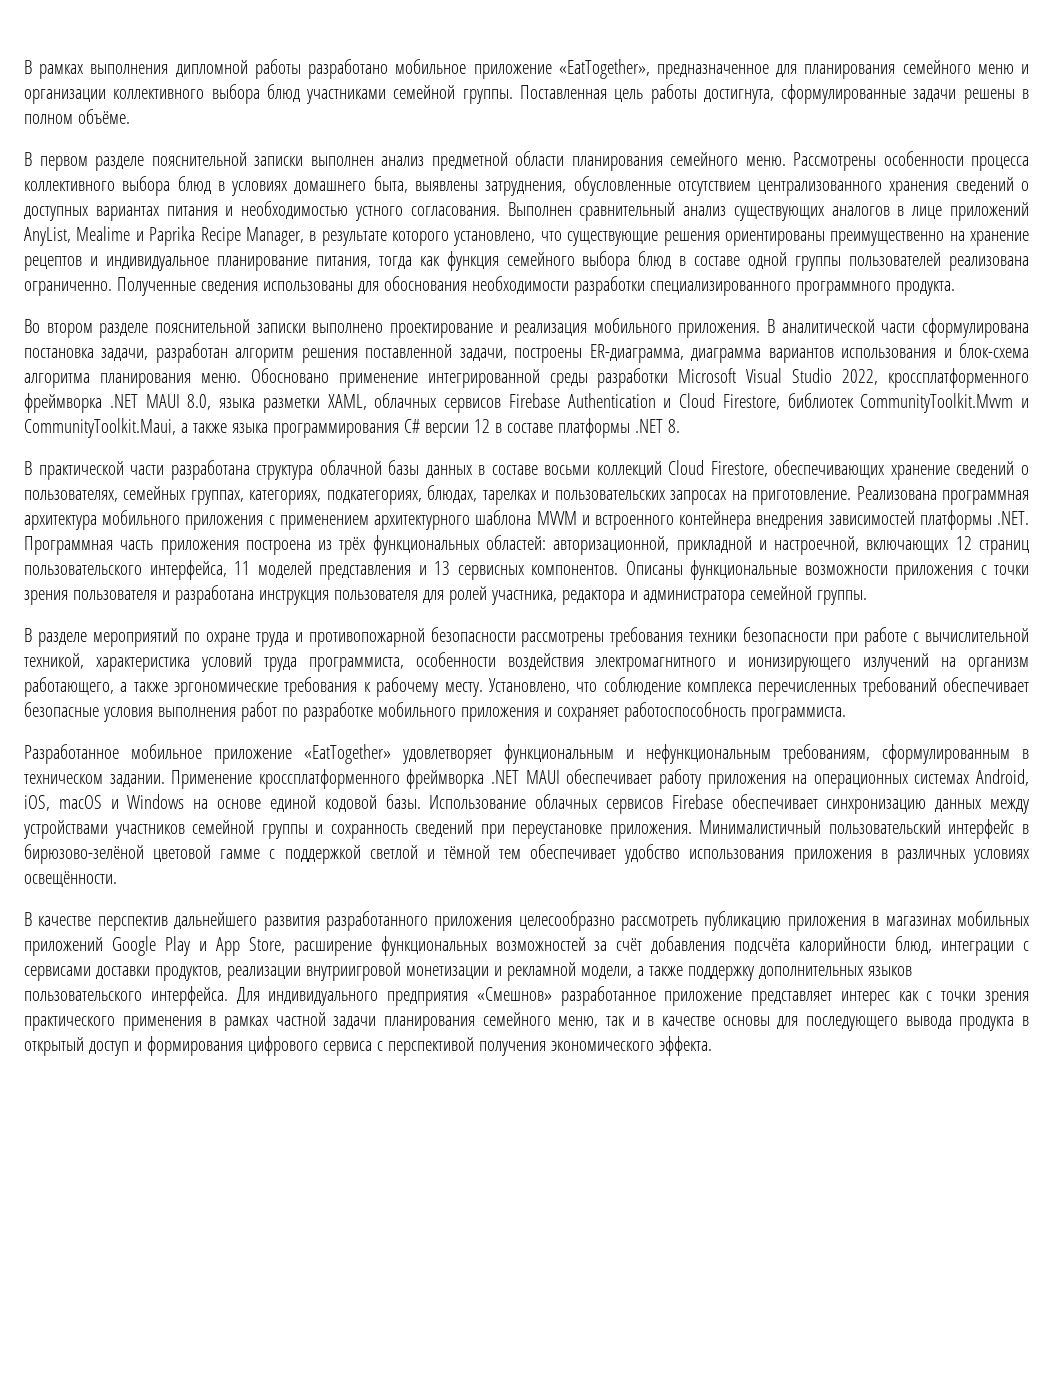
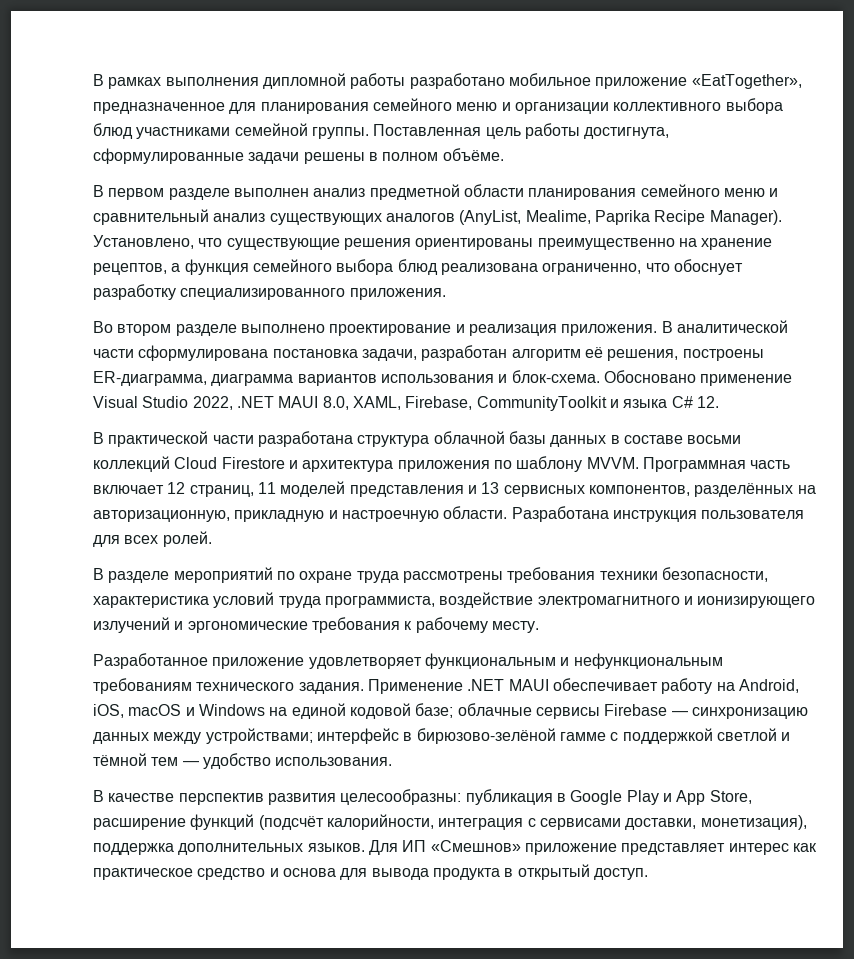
- В первом разделе пояснительной записки выполнен анализ предметной области планирования семейного меню. Рассмотрены особенности процесса коллективного выбора блюд в условиях домашнего быта, выявлены затруднения, обусловленные отсутствием централизованного хранения сведений о доступных вариантах питания и необходимостью устного согласования. Выполнен сравнительный анализ существующих аналогов в лице приложений AnyList, Mealime и Paprika Recipe Manager, в результате которого установлено, что существующие решения ориентированы преимущественно на хранение рецептов и индивидуальное планирование питания, тогда как функция семейного выбора блюд в составе одной группы пользователей реализована ограниченно. Полученные сведения использованы для обоснования необходимости разработки специализированного программного продукта.
+ В первом разделе выполнен анализ предметной области планирования семейного меню и сравнительный анализ существующих аналогов (AnyList, Mealime, Paprika Recipe Manager). Установлено, что существующие решения ориентированы преимущественно на хранение рецептов, а функция семейного выбора блюд реализована ограниченно, что обоснует разработку специализированного приложения.
- Во втором разделе пояснительной записки выполнено проектирование и реализация мобильного приложения.
+ Во втором разделе выполнено проектирование и реализация приложения.
- В аналитической части сформулирована постановка задачи, разработан алгоритм решения поставленной задачи, построены ER-диаграмма, диаграмма вариантов использования и блок-схема алгоритма планирования меню. Обосновано применение интегрированной среды разработки Microsoft Visual Studio 2022, кроссплатформенного фреймворка .NET MAUI 8.0, языка разметки XAML, облачных сервисов Firebase Authentication и Cloud Firestore, библиотек CommunityToolkit.Mvvm и CommunityToolkit.Maui, а также языка программирования C# версии 12 в составе платформы .NET 8.
+ В аналитической части сформулирована постановка задачи, разработан алгоритм её решения, построены ER-диаграмма, диаграмма вариантов использования и блок-схема. Обосновано применение Visual Studio 2022, .NET MAUI 8.0, XAML, Firebase, CommunityToolkit и языка C# 12.
- В практической части разработана структура облачной базы данных в составе восьми коллекций Cloud Firestore, обеспечивающих хранение сведений о пользователях, семейных группах, категориях, подкатегориях, блюдах, тарелках и пользовательских запросах на приготовление. Реализована программная архитектура мобильного приложения с применением архитектурного шаблона MVVM и встроенного контейнера внедрения зависимостей платформы .NET. Программная часть приложения построена из трёх функциональных областей: авторизационной, прикладной и настроечной, включающих 12 страниц пользовательского интерфейса, 11 моделей представления и 13 сервисных компонентов. Описаны функциональные возможности приложения с точки зрения пользователя и разработана инструкция пользователя для ролей участника, редактора и администратора семейной группы.
+ В практической части разработана структура облачной базы данных в составе восьми коллекций Cloud Firestore и архитектура приложения по шаблону MVVM. Программная часть включает 12 страниц, 11 моделей представления и 13 сервисных компонентов, разделённых на авторизационную, прикладную и настроечную области. Разработана инструкция пользователя для всех ролей.
- В разделе мероприятий по охране труда и противопожарной безопасности рассмотрены требования техники безопасности при работе с вычислительной техникой, характеристика условий труда программиста, особенности воздействия электромагнитного и ионизирующего излучений на организм работающего, а также эргономические требования к рабочему месту. Установлено, что соблюдение комплекса перечисленных требований обеспечивает безопасные условия выполнения работ по разработке мобильного приложения и сохраняет работоспособность программиста.
- Разработанное мобильное приложение «EatTogether» удовлетворяет функциональным и нефункциональным требованиям, сформулированным в техническом задании. Применение кроссплатформенного фреймворка .NET MAUI обеспечивает работу приложения на операционных системах Android, iOS, macOS и Windows на основе единой кодовой базы. Использование облачных сервисов Firebase обеспечивает синхронизацию данных между устройствами участников семейной группы и сохранность сведений при переустановке приложения. Минималистичный пользовательский интерфейс в бирюзово-зелёной цветовой гамме с поддержкой светлой и тёмной тем обеспечивает удобство использования приложения в различных условиях освещённости.
- В качестве перспектив дальнейшего развития разработанного приложения целесообразно рассмотреть публикацию приложения в магазинах мобильных приложений Google Play и App Store, расширение функциональных возможностей за счёт добавления подсчёта калорийности блюд, интеграции с сервисами доставки продуктов, реализации внутриигровой монетизации и рекламной модели, а также поддержку дополнительных языков пользовательского интерфейса. Для индивидуального предприятия «Смешнов» разработанное приложение представляет интерес как с точки зрения практического применения в рамках частной задачи планирования семейного меню, так и в качестве основы для последующего вывода продукта в открытый доступ и формирования цифрового сервиса с перспективой получения экономического эффекта.
+ В разделе мероприятий по охране труда рассмотрены требования техники безопасности, характеристика условий труда программиста, воздействие электромагнитного и ионизирующего излучений и эргономические требования к рабочему месту.
+ Разработанное приложение удовлетворяет функциональным и нефункциональным требованиям технического задания. Применение .NET MAUI обеспечивает работу на Android, iOS, macOS и Windows на единой кодовой базе; облачные сервисы Firebase — синхронизацию данных между устройствами; интерфейс в бирюзово-зелёной гамме с поддержкой светлой и тёмной тем — удобство использования.
+ В качестве перспектив развития целесообразны: публикация в Google Play и App Store, расширение функций (подсчёт калорийности, интеграция с сервисами доставки, монетизация), поддержка дополнительных языков. Для ИП «Смешнов» приложение представляет интерес как практическое средство и основа для вывода продукта в открытый доступ.

